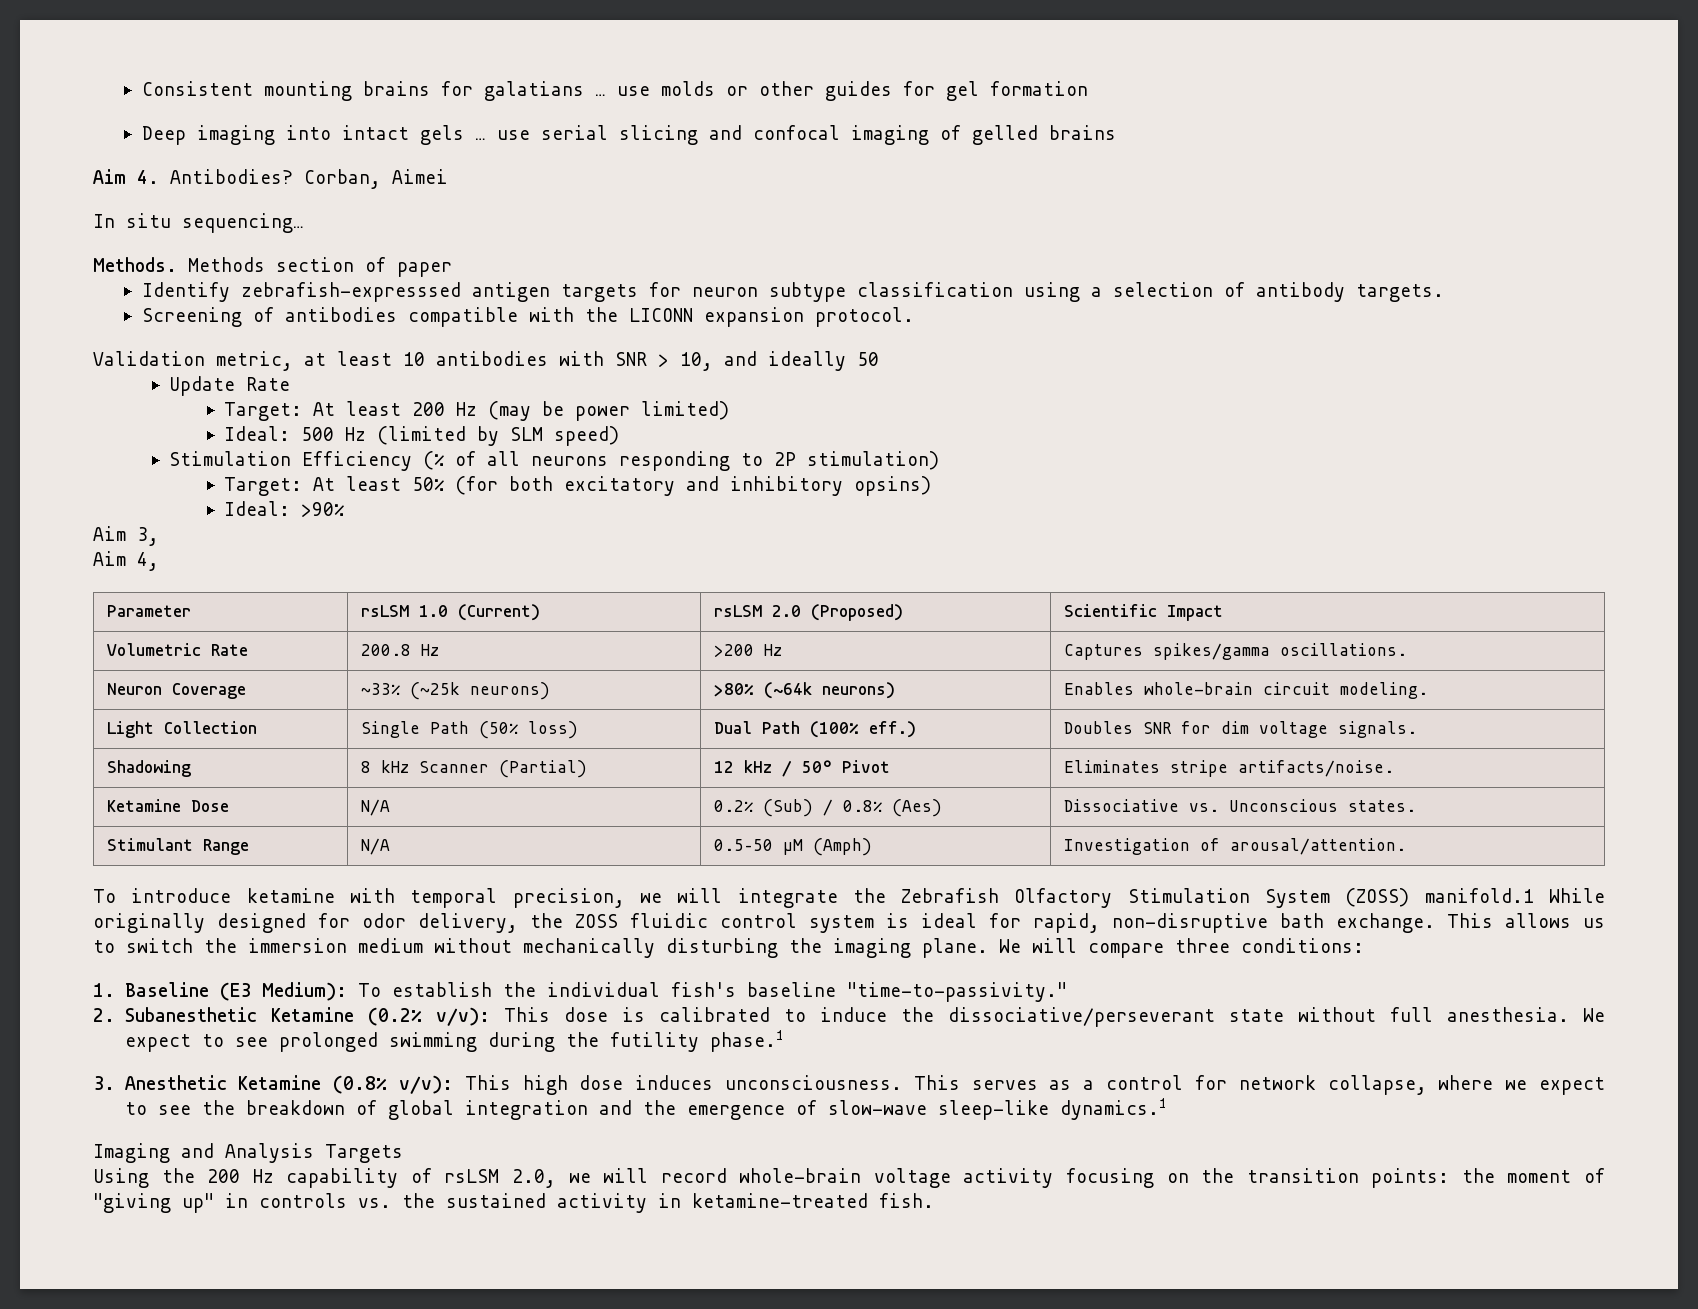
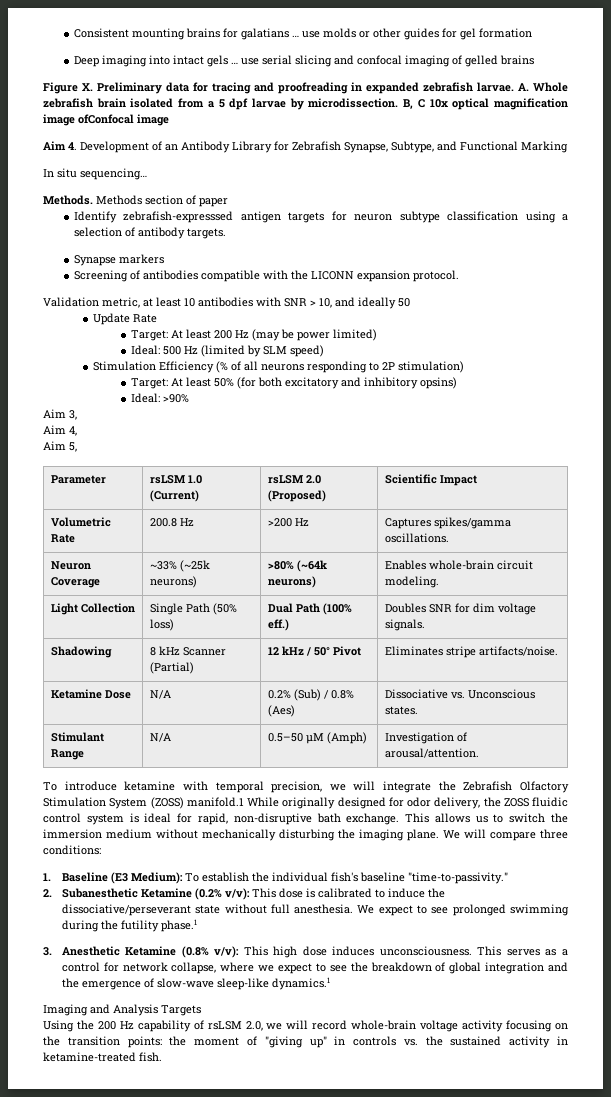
- Aim 4. Antibodies? Corban, Aimei
+ Figure X. Preliminary data for tracing and proofreading in expanded zebrafish larvae. A. Whole zebrafish brain isolated from a 5 dpf larvae by microdissection. B, C 10x optical magnification image ofConfocal image
+ Aim 4. Development of an Antibody Library for Zebrafish Synapse, Subtype, and Functional Marking
+ Synapse markers
+ Aim 5,

